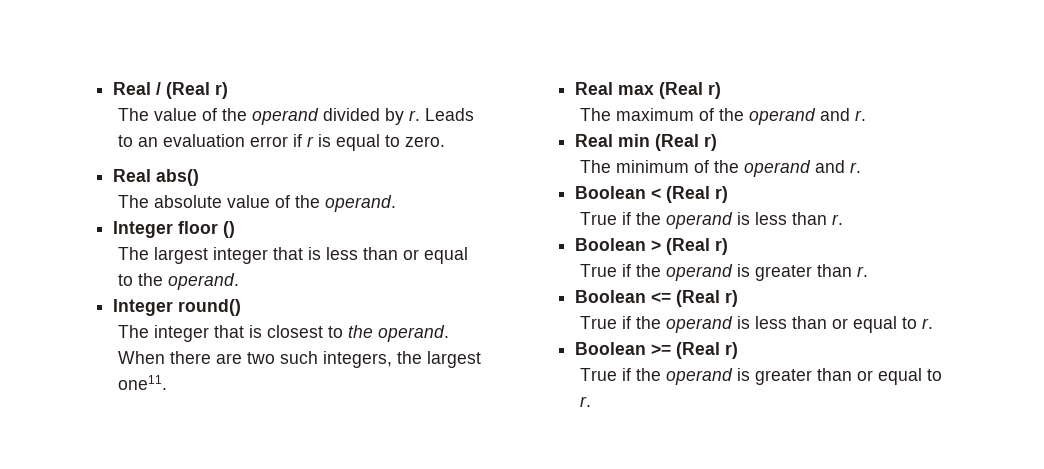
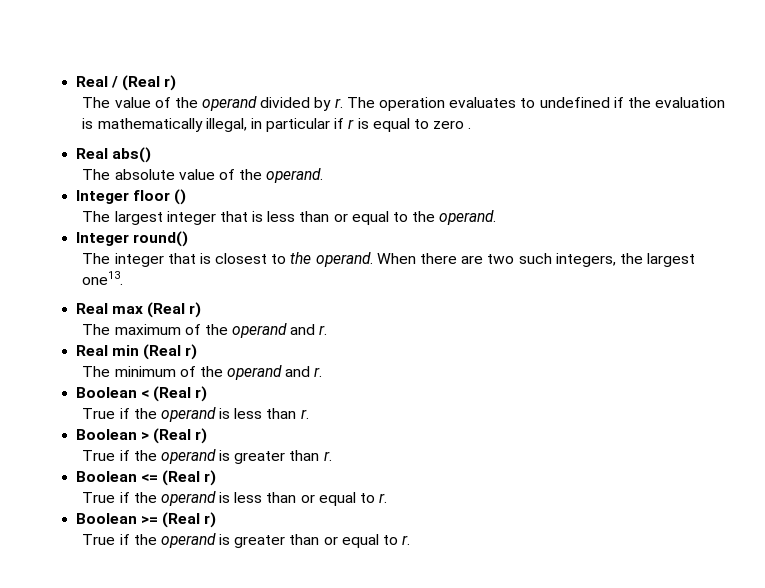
- Leads to an evaluation error if r is equal to zero.
+ The operation evaluates to undefined if the evaluation is mathematically illegal, in particular if r is equal to zero .
- When there are two such integers, the largest one11.
+ When there are two such integers, the largest one13.

